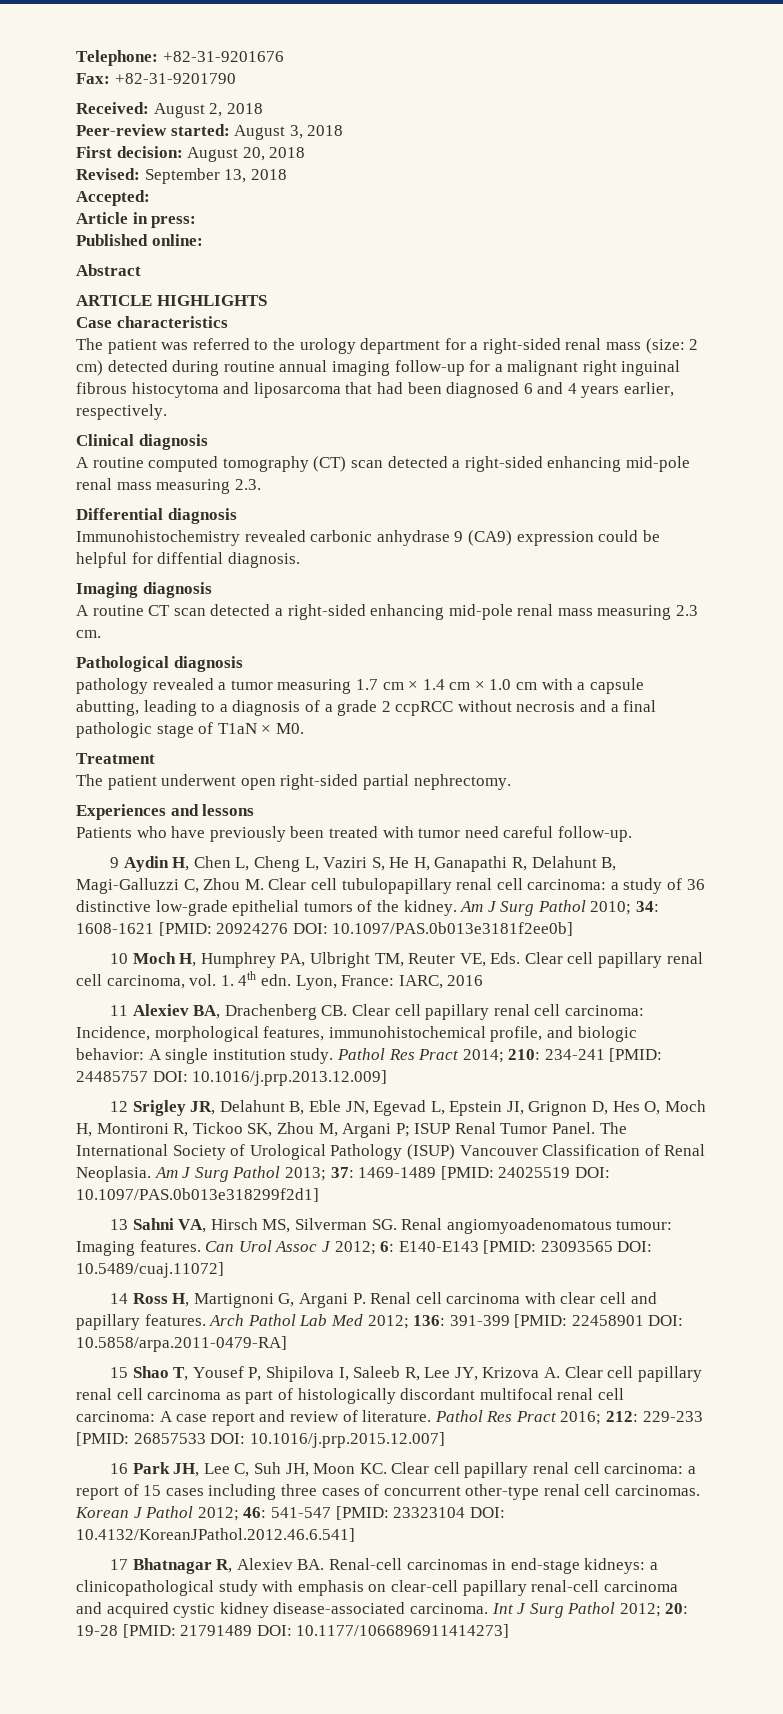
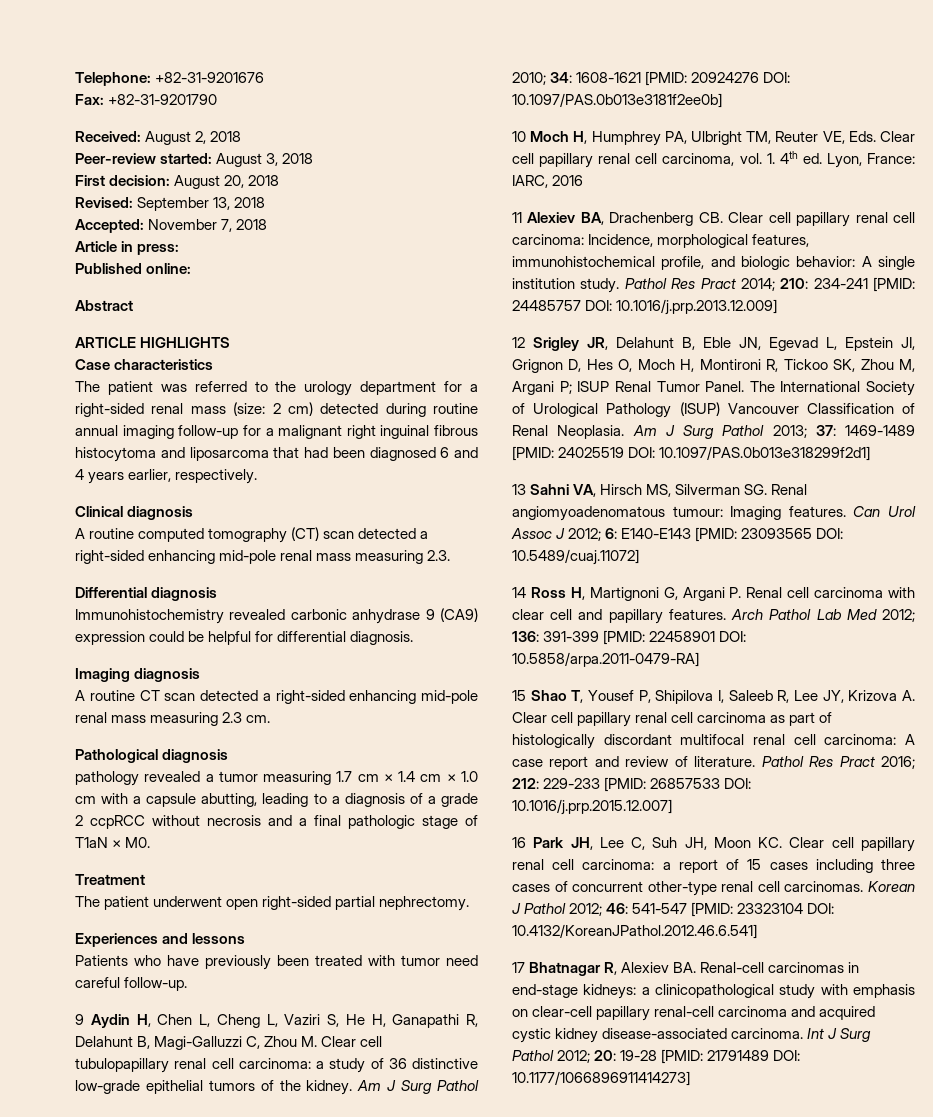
- Accepted:
+ Accepted: November 7, 2018
- Immunohistochemistry revealed carbonic anhydrase 9 (CA9) expression could be helpful for diffential diagnosis.
+ Immunohistochemistry revealed carbonic anhydrase 9 (CA9) expression could be helpful for differential diagnosis.
- 10 Moch H, Humphrey PA, Ulbright TM, Reuter VE, Eds. Clear cell papillary renal cell carcinoma, vol. 1. 4th edn. Lyon, France: IARC, 2016
+ 10 Moch H, Humphrey PA, Ulbright TM, Reuter VE, Eds. Clear cell papillary renal cell carcinoma, vol. 1. 4th ed. Lyon, France: IARC, 2016

